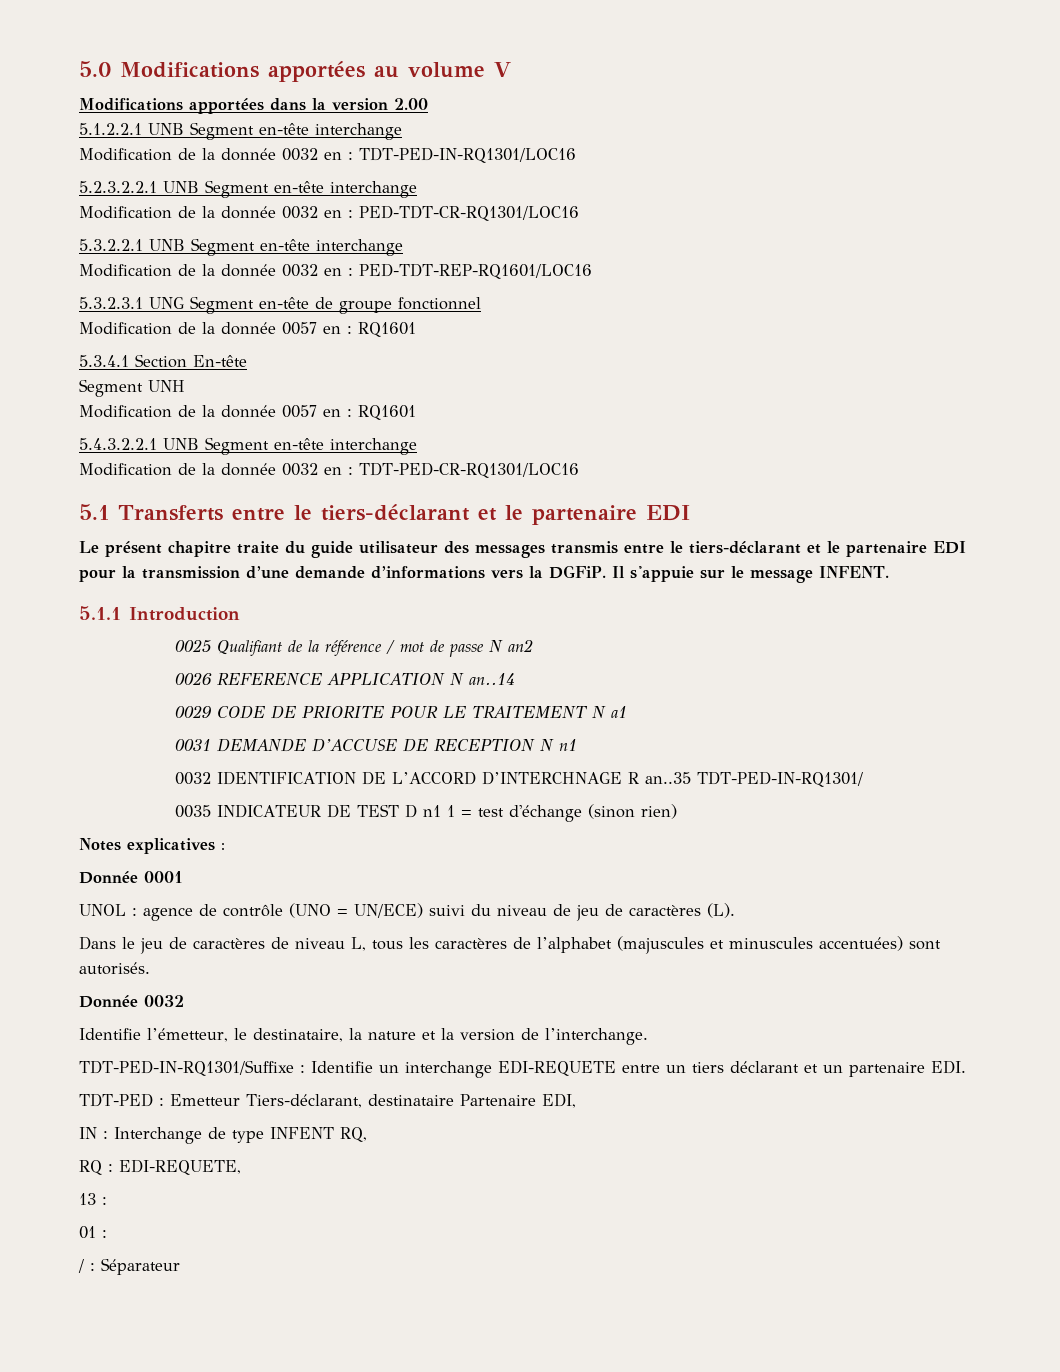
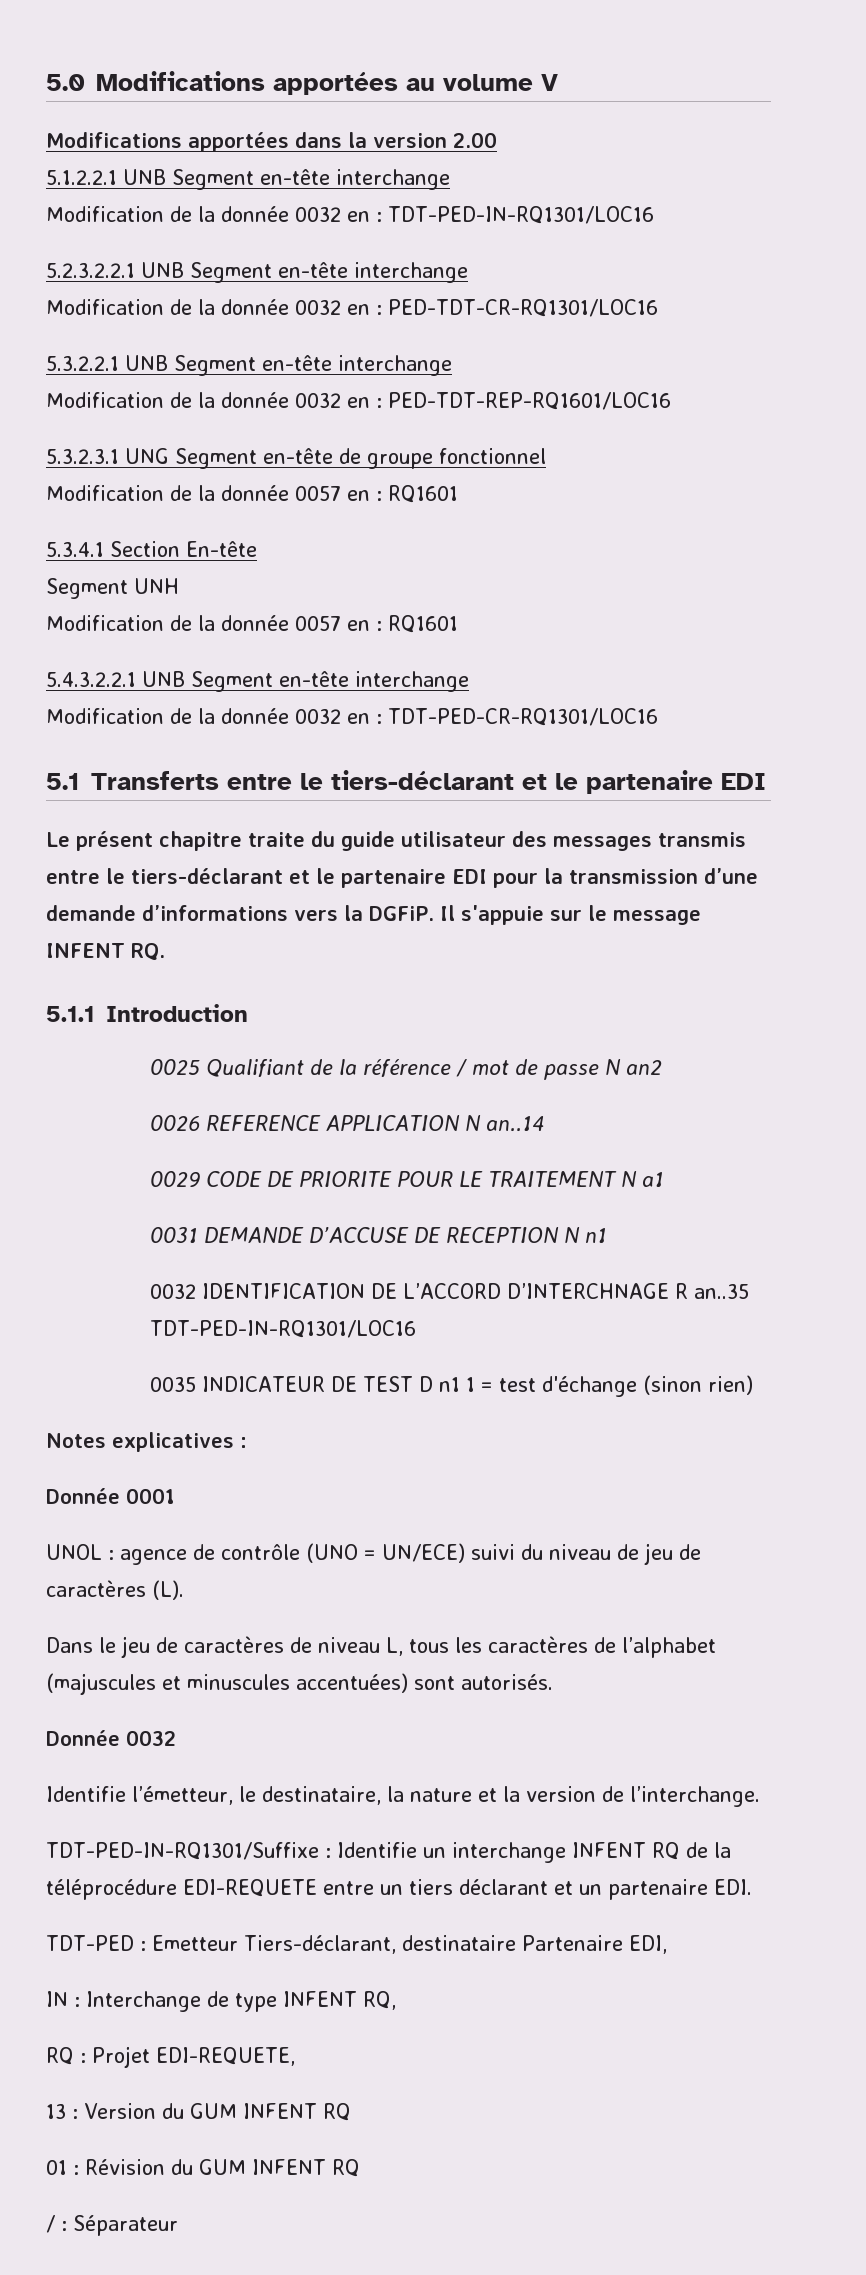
- Il s'appuie sur le message INFENT.
+ Il s'appuie sur le message INFENT RQ.
- 0032 IDENTIFICATION DE L’ACCORD D’INTERCHNAGE R an..35 TDT-PED-IN-RQ1301/
+ 0032 IDENTIFICATION DE L’ACCORD D’INTERCHNAGE R an..35 TDT-PED-IN-RQ1301/LOC16
- TDT-PED-IN-RQ1301/Suffixe : Identifie un interchange EDI-REQUETE entre un tiers déclarant et un partenaire EDI.
+ TDT-PED-IN-RQ1301/Suffixe : Identifie un interchange INFENT RQ de la téléprocédure EDI-REQUETE entre un tiers déclarant et un partenaire EDI.
- RQ : EDI-REQUETE,
+ RQ : Projet EDI-REQUETE,
- 13 :
- 01 :
+ 13 : Version du GUM INFENT RQ
+ 01 : Révision du GUM INFENT RQ

